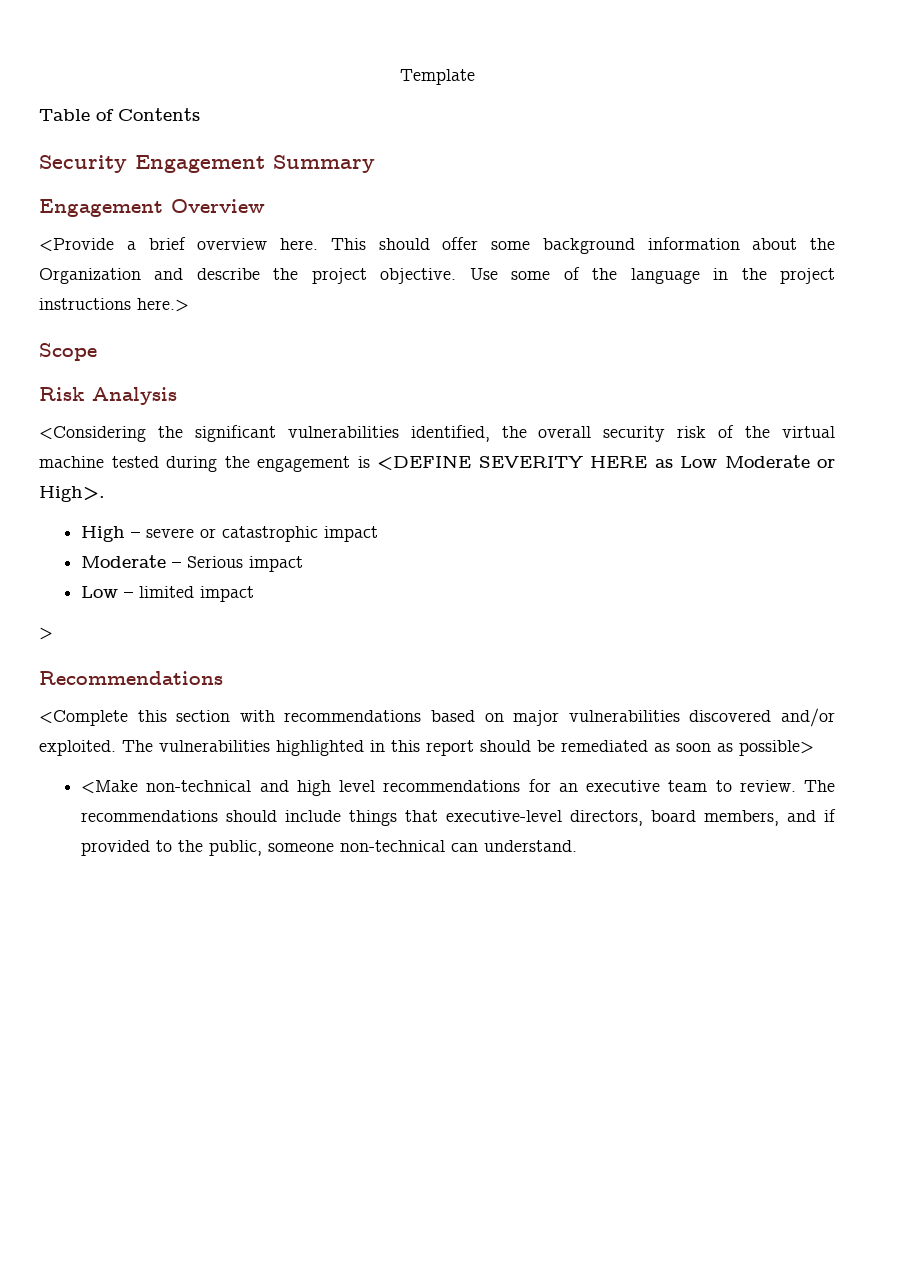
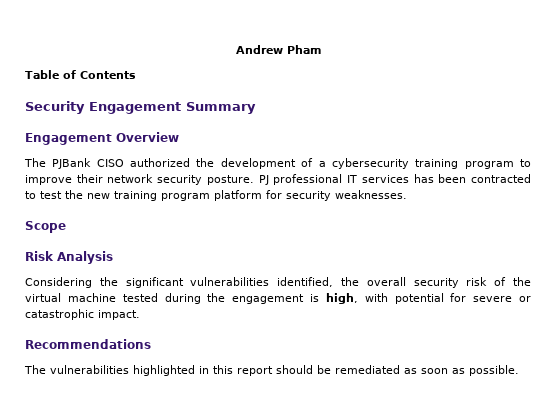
- Template
+ Andrew Pham
- <Provide a brief overview here. This should offer some background information about the Organization and describe the project objective. Use some of the language in the project instructions here.>
+ The PJBank CISO authorized the development of a cybersecurity training program to improve their network security posture. PJ professional IT services has been contracted to test the new training program platform for security weaknesses.
- <Considering the significant vulnerabilities identified, the overall security risk of the virtual machine tested during the engagement is <DEFINE SEVERITY HERE as Low Moderate or High>.
- High – severe or catastrophic impact
- Moderate – Serious impact
- Low – limited impact
- >
+ Considering the significant vulnerabilities identified, the overall security risk of the virtual machine tested during the engagement is high, with potential for severe or catastrophic impact.
  Recommendations
- <Complete this section with recommendations based on major vulnerabilities discovered and/or exploited. The vulnerabilities highlighted in this report should be remediated as soon as possible>
- <Make non-technical and high level recommendations for an executive team to review. The recommendations should include things that executive-level directors, board members, and if provided to the public, someone non-technical can understand.
+ The vulnerabilities highlighted in this report should be remediated as soon as possible.

